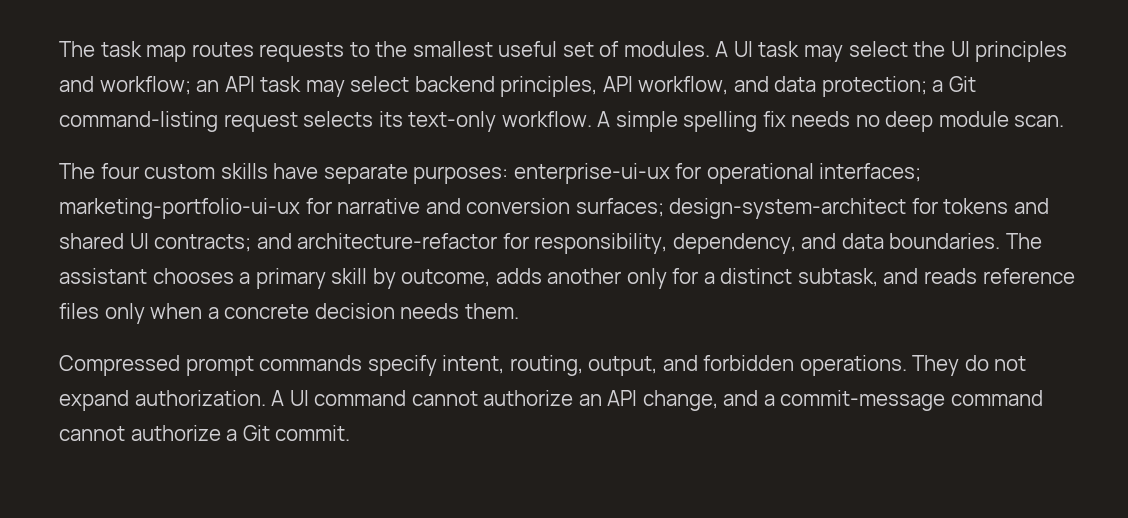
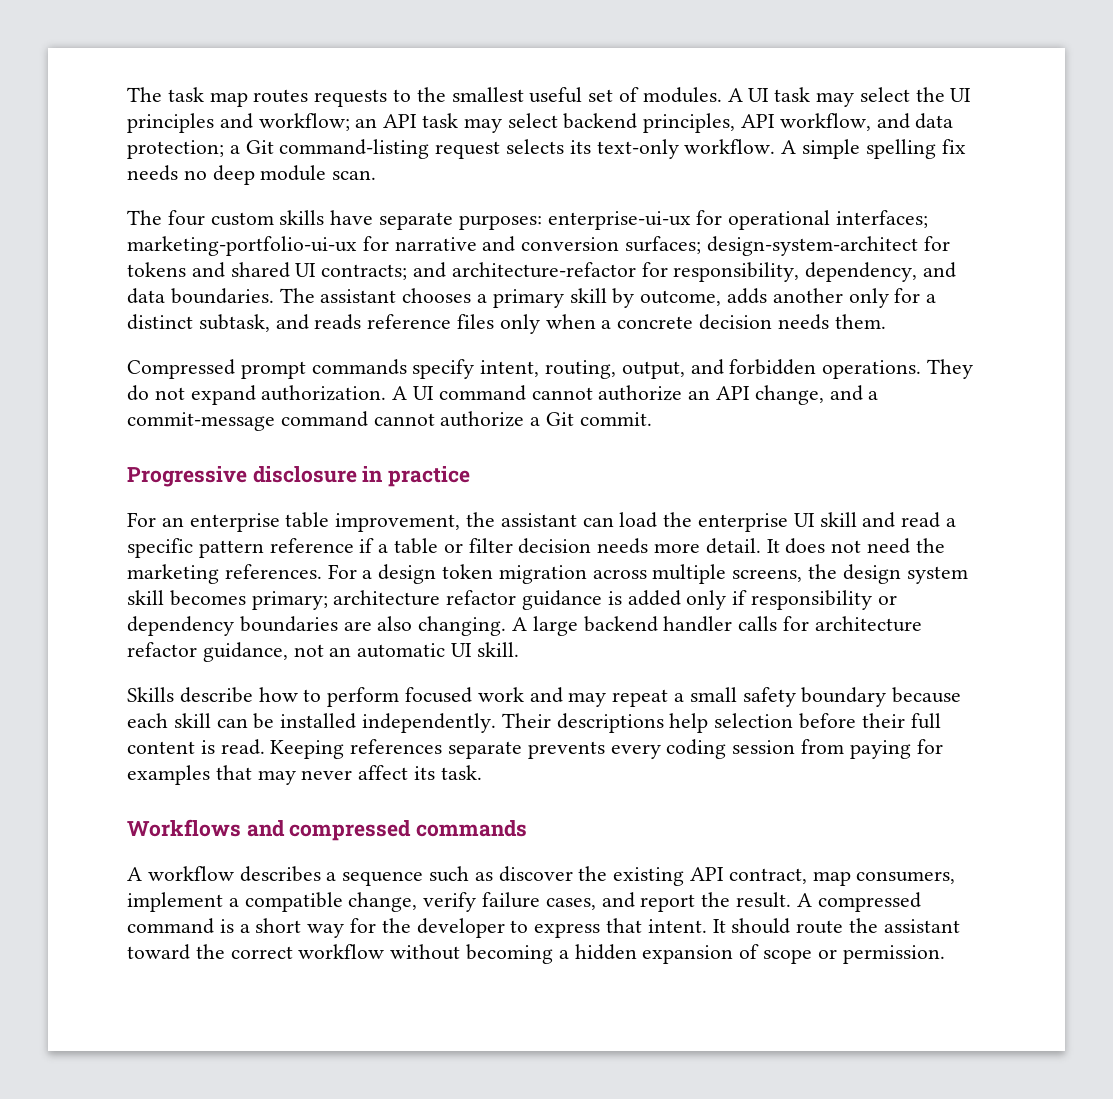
+ Progressive disclosure in practice
+ For an enterprise table improvement, the assistant can load the enterprise UI skill and read a specific pattern reference if a table or filter decision needs more detail. It does not need the marketing references. For a design token migration across multiple screens, the design system skill becomes primary; architecture refactor guidance is added only if responsibility or dependency boundaries are also changing. A large backend handler calls for architecture refactor guidance, not an automatic UI skill.
+ Skills describe how to perform focused work and may repeat a small safety boundary because each skill can be installed independently. Their descriptions help selection before their full content is read. Keeping references separate prevents every coding session from paying for examples that may never affect its task.
+ Workflows and compressed commands
+ A workflow describes a sequence such as discover the existing API contract, map consumers, implement a compatible change, verify failure cases, and report the result. A compressed command is a short way for the developer to express that intent. It should route the assistant toward the correct workflow without becoming a hidden expansion of scope or permission.

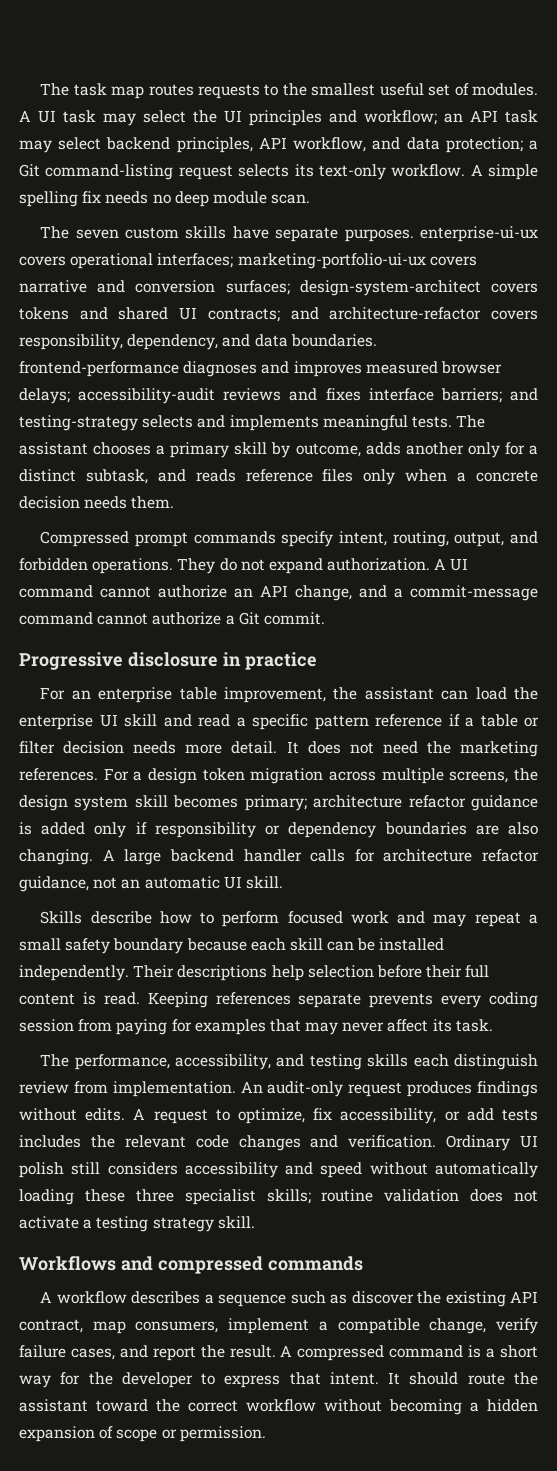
- The four custom skills have separate purposes: enterprise-ui-ux for operational interfaces; marketing-portfolio-ui-ux for narrative and conversion surfaces; design-system-architect for tokens and shared UI contracts; and architecture-refactor for responsibility, dependency, and data boundaries.
+ The seven custom skills have separate purposes. enterprise-ui-ux covers operational interfaces; marketing-portfolio-ui-ux covers narrative and conversion surfaces; design-system-architect covers tokens and shared UI contracts; and architecture-refactor covers responsibility, dependency, and data boundaries. frontend-performance diagnoses and improves measured browser delays; accessibility-audit reviews and fixes interface barriers; and testing-strategy selects and implements meaningful tests.
+ The performance, accessibility, and testing skills each distinguish review from implementation. An audit-only request produces findings without edits. A request to optimize, fix accessibility, or add tests includes the relevant code changes and verification. Ordinary UI polish still considers accessibility and speed without automatically loading these three specialist skills; routine validation does not activate a testing strategy skill.

